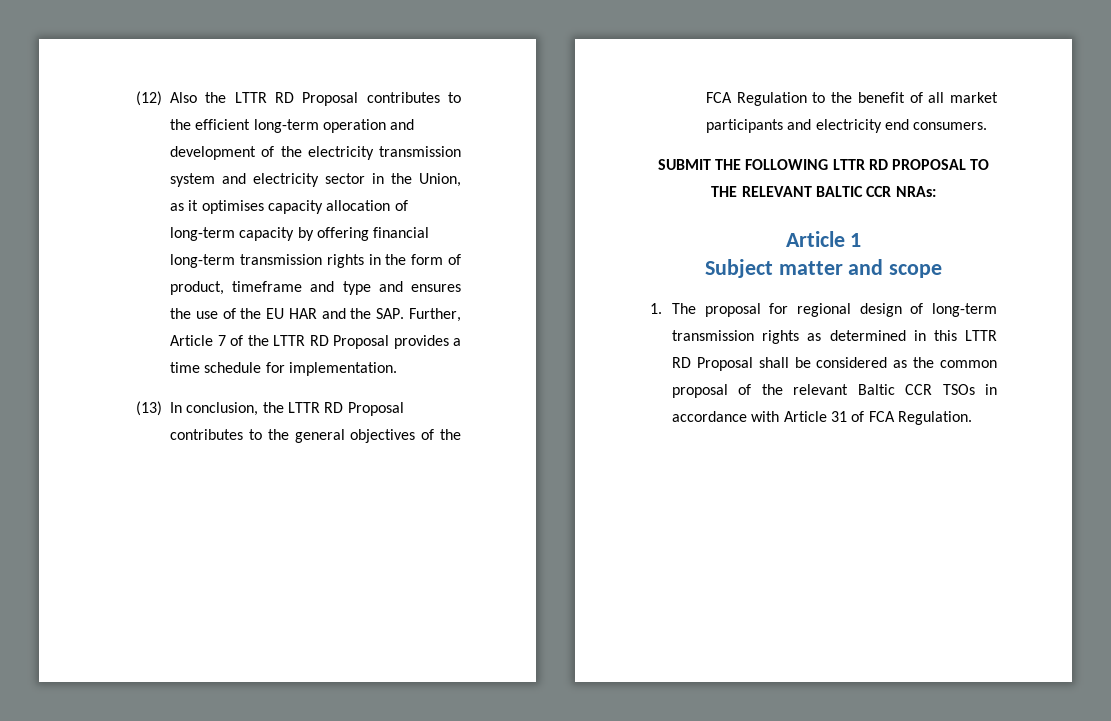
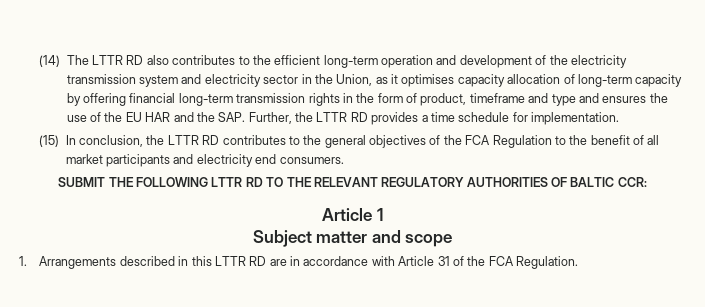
- (12) Also the LTTR RD Proposal contributes to the efficient long-term operation and development of the electricity transmission system and electricity sector in the Union, as it optimises capacity allocation of long-term capacity by offering financial long-term transmission rights in the form of product, timeframe and type and ensures the use of the EU HAR and the SAP. Further, Article 7 of the LTTR RD Proposal provides a time schedule for implementation.
+ (14) The LTTR RD also contributes to the efficient long-term operation and development of the electricity transmission system and electricity sector in the Union, as it optimises capacity allocation of long-term capacity by offering financial long-term transmission rights in the form of product, timeframe and type and ensures the use of the EU HAR and the SAP. Further, the LTTR RD provides a time schedule for implementation.
- (13) In conclusion, the LTTR RD Proposal contributes to the general objectives of the FCA Regulation to the benefit of all market participants and electricity end consumers.
+ (15) In conclusion, the LTTR RD contributes to the general objectives of the FCA Regulation to the benefit of all market participants and electricity end consumers.
- SUBMIT THE FOLLOWING LTTR RD PROPOSAL TO THE RELEVANT BALTIC CCR NRAs:
+ SUBMIT THE FOLLOWING LTTR RD TO THE RELEVANT REGULATORY AUTHORITIES OF BALTIC CCR:
- 1. The proposal for regional design of long-term transmission rights as determined in this LTTR RD Proposal shall be considered as the common proposal of the relevant Baltic CCR TSOs in accordance with Article 31 of FCA Regulation.
+ 1. Arrangements described in this LTTR RD are in accordance with Article 31 of the FCA Regulation.

